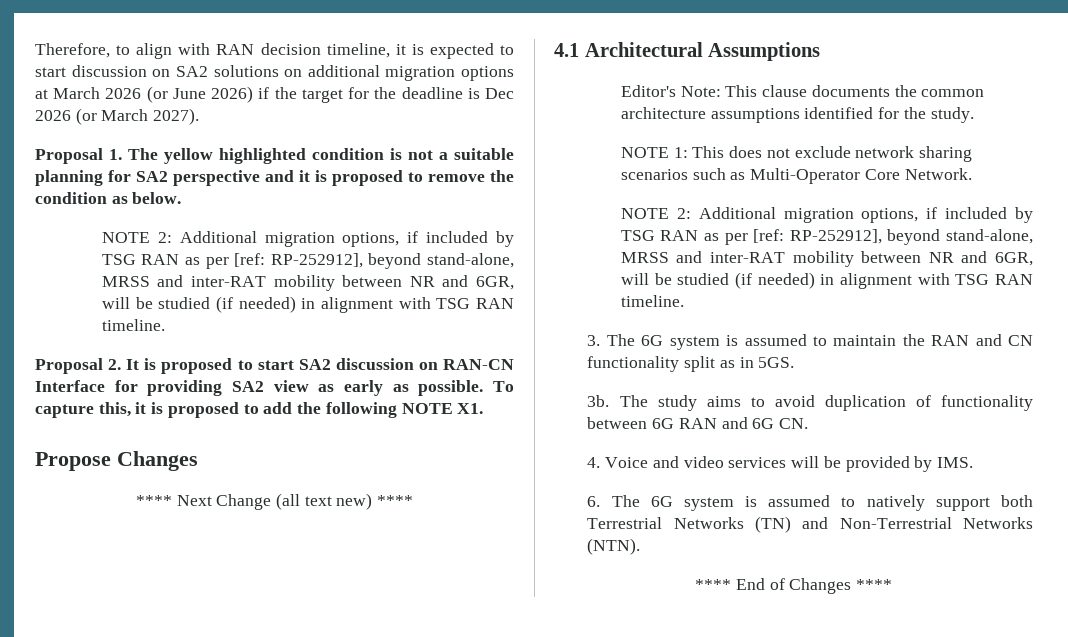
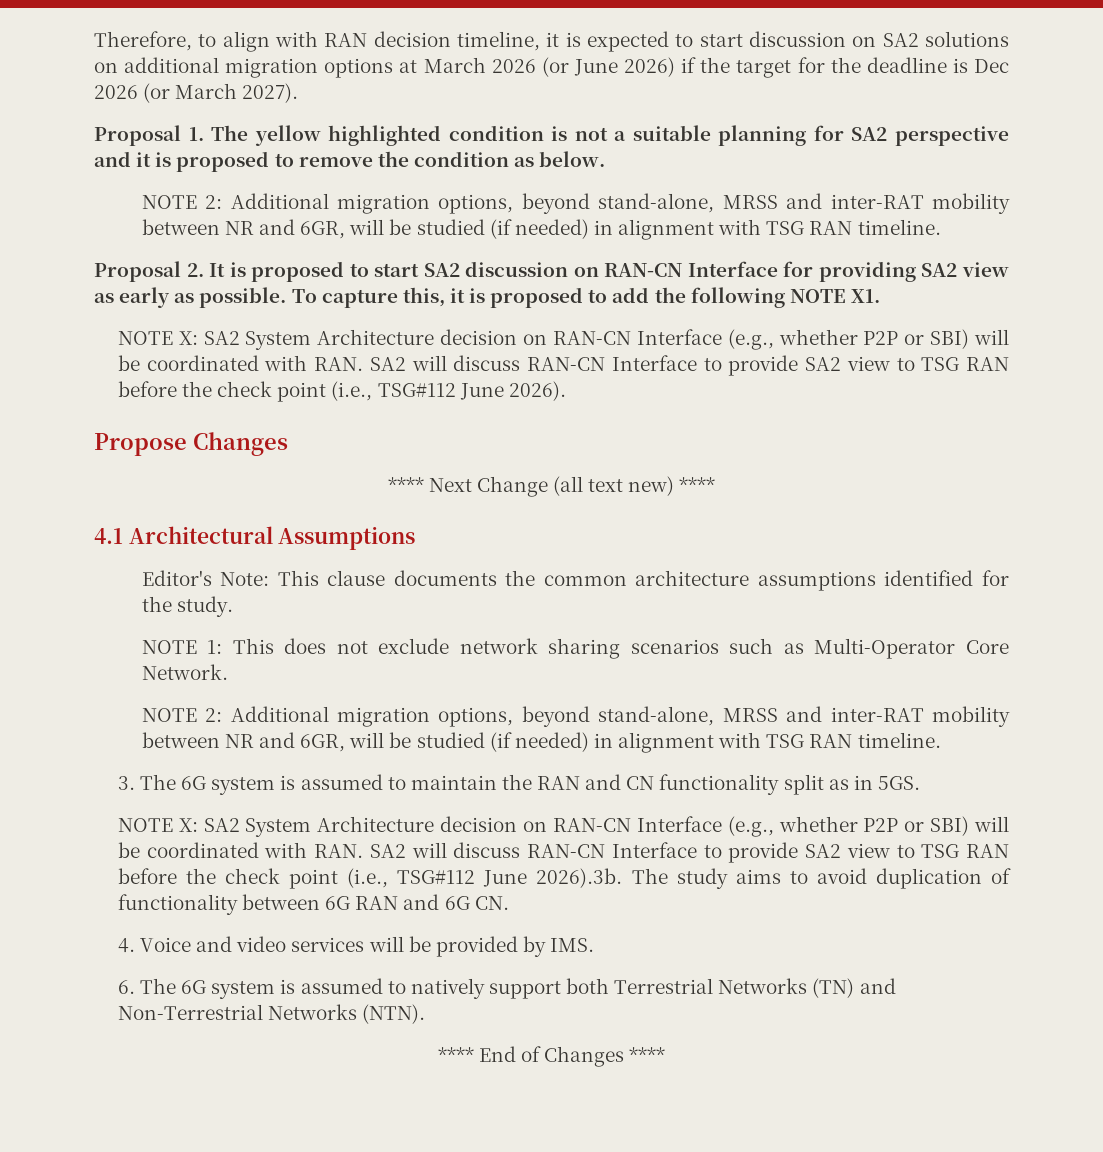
  Proposal 1. The yellow highlighted condition is not a suitable planning for SA2 perspective and it is proposed to remove the condition as below.
- NOTE 2: Additional migration options, if included by TSG RAN as per [ref: RP-252912], beyond stand-alone, MRSS and inter-RAT mobility between NR and 6GR, will be studied (if needed) in alignment with TSG RAN timeline.
+ NOTE 2: Additional migration options, beyond stand-alone, MRSS and inter-RAT mobility between NR and 6GR, will be studied (if needed) in alignment with TSG RAN timeline.
+ NOTE X: SA2 System Architecture decision on RAN-CN Interface (e.g., whether P2P or SBI) will be coordinated with RAN. SA2 will discuss RAN-CN Interface to provide SA2 view to TSG RAN before the check point (i.e., TSG#112 June 2026).
  NOTE 1: This does not exclude network sharing scenarios such as Multi-Operator Core Network.
- NOTE 2: Additional migration options, if included by TSG RAN as per [ref: RP-252912], beyond stand-alone, MRSS and inter-RAT mobility between NR and 6GR, will be studied (if needed) in alignment with TSG RAN timeline.
+ NOTE 2: Additional migration options, beyond stand-alone, MRSS and inter-RAT mobility between NR and 6GR, will be studied (if needed) in alignment with TSG RAN timeline.
- 3b. The study aims to avoid duplication of functionality between 6G RAN and 6G CN.
+ NOTE X: SA2 System Architecture decision on RAN-CN Interface (e.g., whether P2P or SBI) will be coordinated with RAN. SA2 will discuss RAN-CN Interface to provide SA2 view to TSG RAN before the check point (i.e., TSG#112 June 2026).3b. The study aims to avoid duplication of functionality between 6G RAN and 6G CN.

